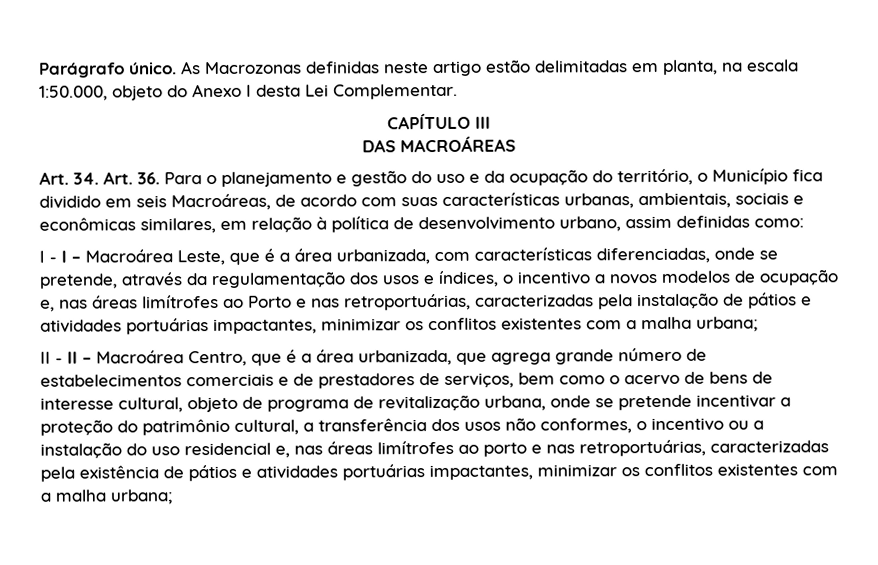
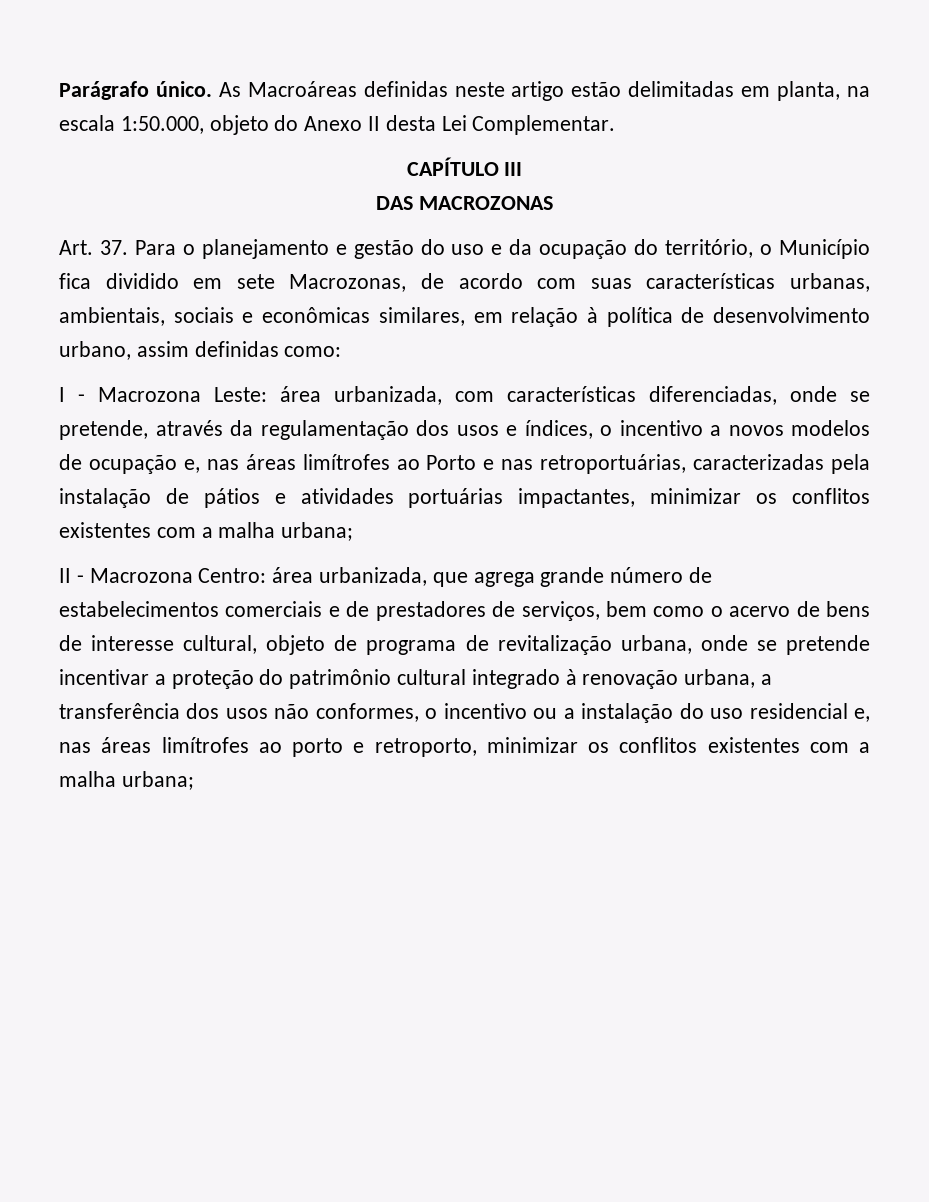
- As Macrozonas definidas neste artigo estão delimitadas em planta, na escala 1:50.000, objeto do Anexo I desta Lei Complementar.
+ As Macroáreas definidas neste artigo estão delimitadas em planta, na escala 1:50.000, objeto do Anexo II desta Lei Complementar.
- DAS MACROÁREAS
- Art. 34. Art. 36. Para o planejamento e gestão do uso e da ocupação do território, o Município fica dividido em seis Macroáreas, de acordo com suas características urbanas, ambientais, sociais e econômicas similares, em relação à política de desenvolvimento urbano, assim definidas como:
+ DAS MACROZONAS
+ Art. 37. Para o planejamento e gestão do uso e da ocupação do território, o Município fica dividido em sete Macrozonas, de acordo com suas características urbanas, ambientais, sociais e econômicas similares, em relação à política de desenvolvimento urbano, assim definidas como:
- I - I – Macroárea Leste, que é a área urbanizada, com características diferenciadas, onde se pretende, através da regulamentação dos usos e índices, o incentivo a novos modelos de ocupação e, nas áreas limítrofes ao Porto e nas retroportuárias, caracterizadas pela instalação de pátios e atividades portuárias impactantes, minimizar os conflitos existentes com a malha urbana;
+ I - Macrozona Leste: área urbanizada, com características diferenciadas, onde se pretende, através da regulamentação dos usos e índices, o incentivo a novos modelos de ocupação e, nas áreas limítrofes ao Porto e nas retroportuárias, caracterizadas pela instalação de pátios e atividades portuárias impactantes, minimizar os conflitos existentes com a malha urbana;
- II - II – Macroárea Centro, que é a área urbanizada, que agrega grande número de estabelecimentos comerciais e de prestadores de serviços, bem como o acervo de bens de interesse cultural, objeto de programa de revitalização urbana, onde se pretende incentivar a proteção do patrimônio cultural, a transferência dos usos não conformes, o incentivo ou a instalação do uso residencial e, nas áreas limítrofes ao porto e nas retroportuárias, caracterizadas pela existência de pátios e atividades portuárias impactantes, minimizar os conflitos existentes com a malha urbana;
+ II - Macrozona Centro: área urbanizada, que agrega grande número de estabelecimentos comerciais e de prestadores de serviços, bem como o acervo de bens de interesse cultural, objeto de programa de revitalização urbana, onde se pretende incentivar a proteção do patrimônio cultural integrado à renovação urbana, a transferência dos usos não conformes, o incentivo ou a instalação do uso residencial e, nas áreas limítrofes ao porto e retroporto, minimizar os conflitos existentes com a malha urbana;

